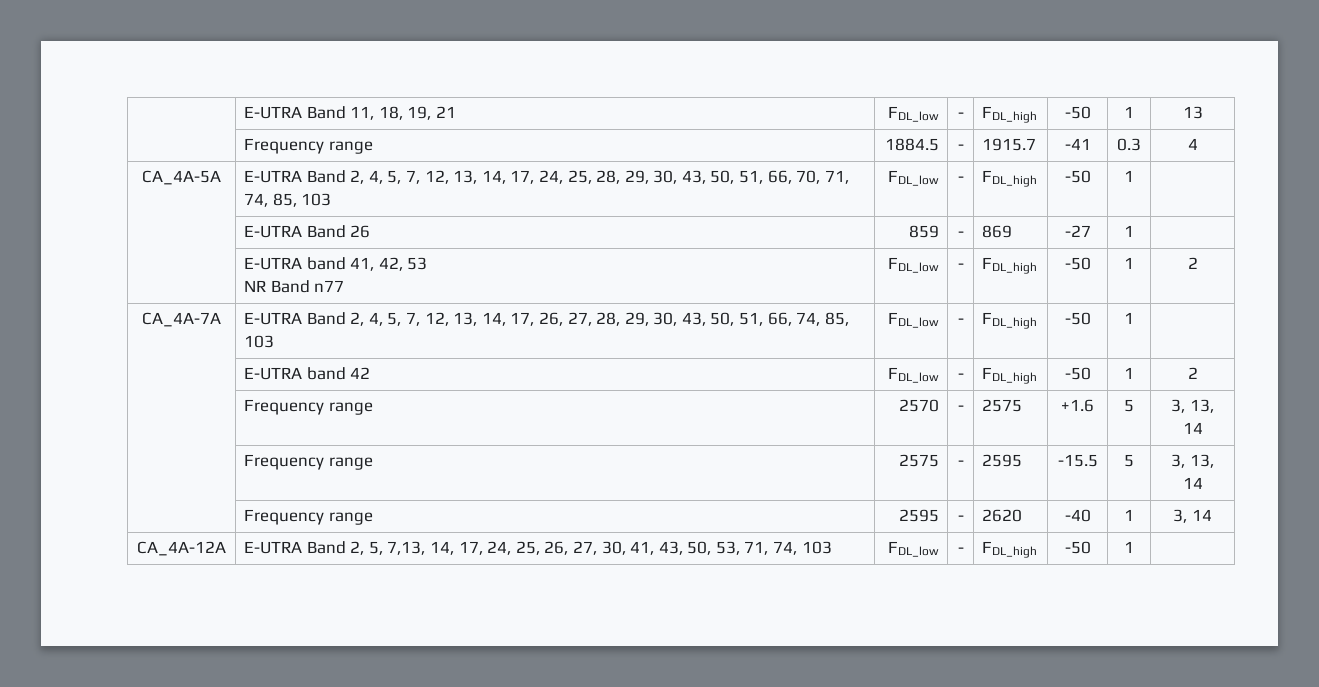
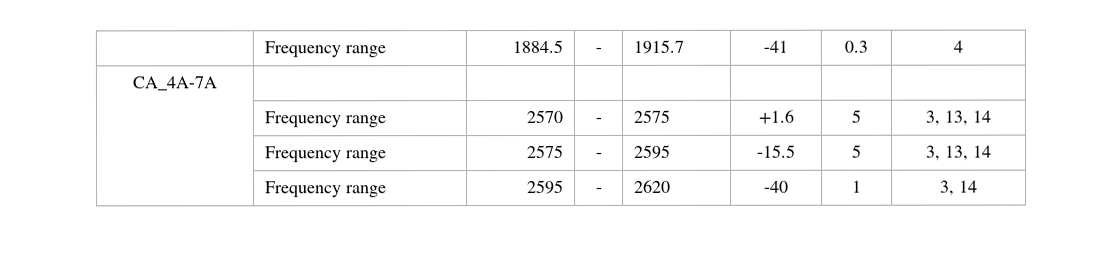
- | E-UTRA Band 11, 18, 19, 21 | FDL_low | - | FDL_high | -50 | 1 | 13
- CA_4A-5A | E-UTRA Band 2, 4, 5, 7, 12, 13, 14, 17, 24, 25, 28, 29, 30, 43, 50, 51, 66, 70, 71, 74, 85, 103 | FDL_low | - | FDL_high | -50 | 1 |
- | E-UTRA Band 26 | 859 | - | 869 | -27 | 1 |
- | E-UTRA band 41, 42, 53
- NR Band n77 | FDL_low | - | FDL_high | -50 | 1 | 2
- CA_4A-7A | E-UTRA Band 2, 4, 5, 7, 12, 13, 14, 17, 26, 27, 28, 29, 30, 43, 50, 51, 66, 74, 85, 103 | FDL_low | - | FDL_high | -50 | 1 |
- | E-UTRA band 42 | FDL_low | - | FDL_high | -50 | 1 | 2
+ CA_4A-7A | | | | | | |
- CA_4A-12A | E-UTRA Band 2, 5, 7,13, 14, 17, 24, 25, 26, 27, 30, 41, 43, 50, 53, 71, 74, 103 | FDL_low | - | FDL_high | -50 | 1 |

